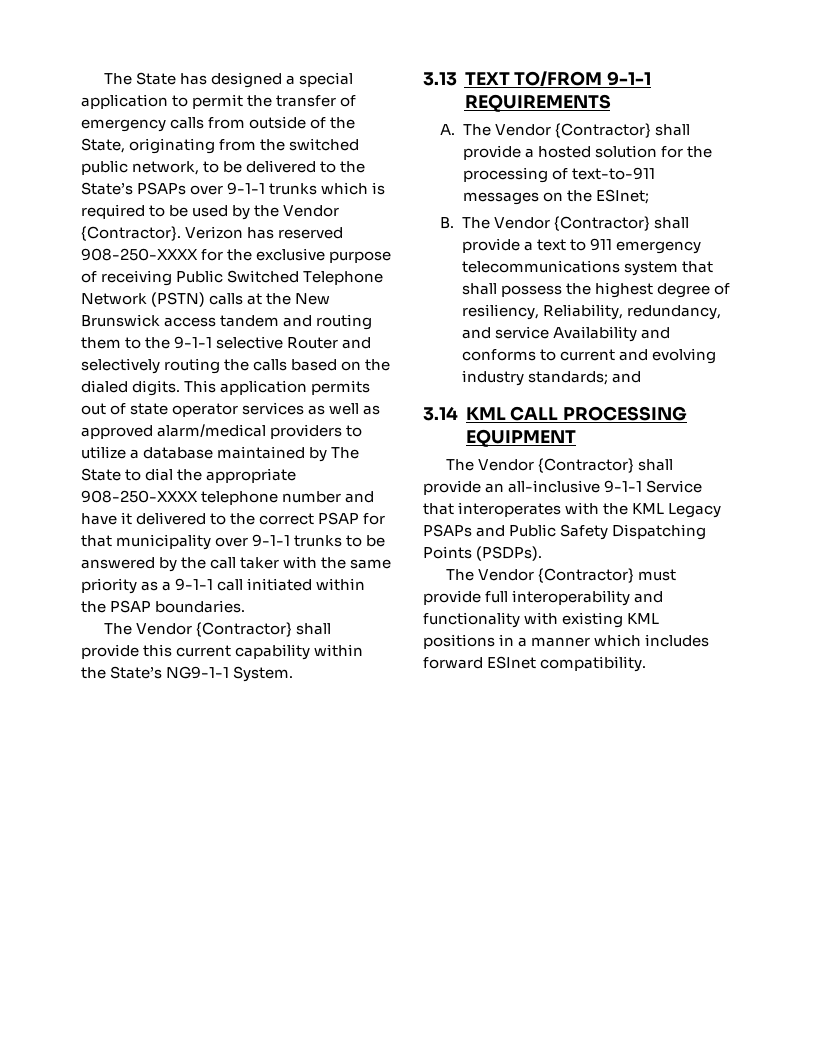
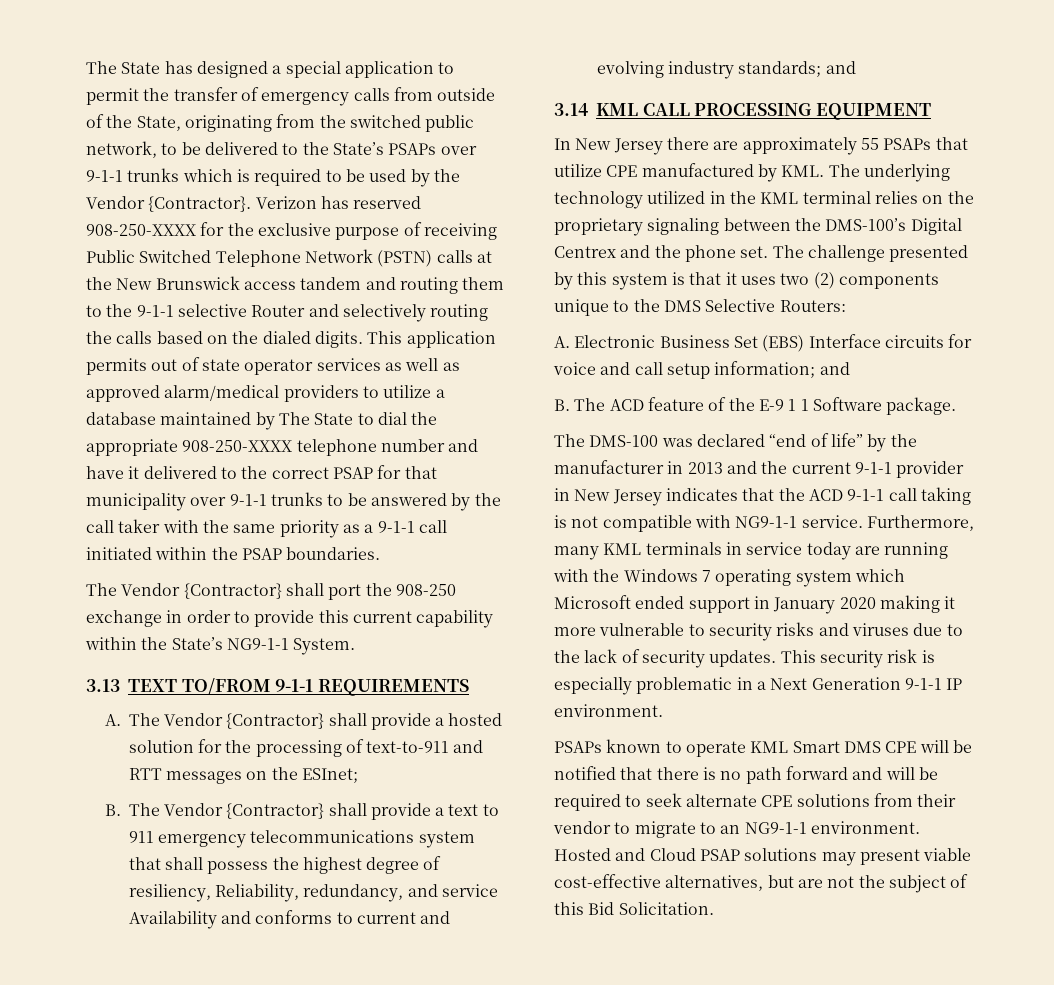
- The Vendor {Contractor} shall provide this current capability within the State’s NG9-1-1 System.
+ The Vendor {Contractor} shall port the 908-250 exchange in order to provide this current capability within the State’s NG9-1-1 System.
- A. The Vendor {Contractor} shall provide a hosted solution for the processing of text-to-911 messages on the ESInet;
+ A. The Vendor {Contractor} shall provide a hosted solution for the processing of text-to-911 and RTT messages on the ESInet;
- The Vendor {Contractor} shall provide an all-inclusive 9-1-1 Service that interoperates with the KML Legacy PSAPs and Public Safety Dispatching Points (PSDPs).
- The Vendor {Contractor} must provide full interoperability and functionality with existing KML positions in a manner which includes forward ESInet compatibility.
+ In New Jersey there are approximately 55 PSAPs that utilize CPE manufactured by KML. The underlying technology utilized in the KML terminal relies on the proprietary signaling between the DMS-100’s Digital Centrex and the phone set. The challenge presented by this system is that it uses two (2) components unique to the DMS Selective Routers:
+ A. Electronic Business Set (EBS) Interface circuits for voice and call setup information; and
+ B. The ACD feature of the E-9 1 1 Software package.
+ The DMS-100 was declared “end of life” by the manufacturer in 2013 and the current 9-1-1 provider in New Jersey indicates that the ACD 9-1-1 call taking is not compatible with NG9-1-1 service. Furthermore, many KML terminals in service today are running with the Windows 7 operating system which Microsoft ended support in January 2020 making it more vulnerable to security risks and viruses due to the lack of security updates. This security risk is especially problematic in a Next Generation 9-1-1 IP environment.
+ PSAPs known to operate KML Smart DMS CPE will be notified that there is no path forward and will be required to seek alternate CPE solutions from their vendor to migrate to an NG9-1-1 environment. Hosted and Cloud PSAP solutions may present viable cost-effective alternatives, but are not the subject of this Bid Solicitation.

